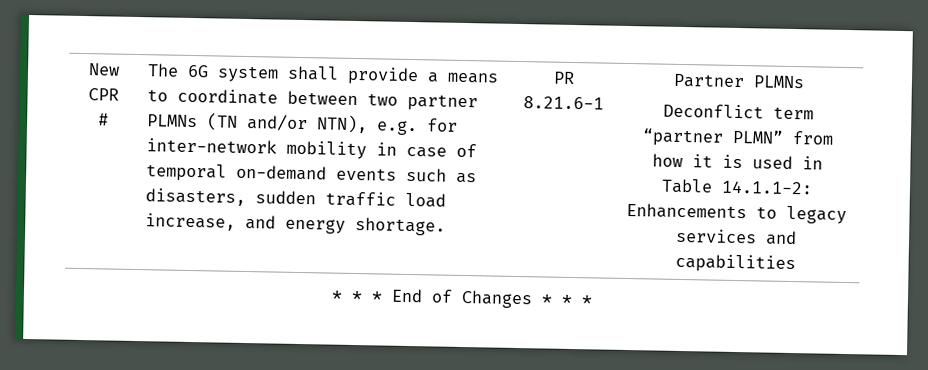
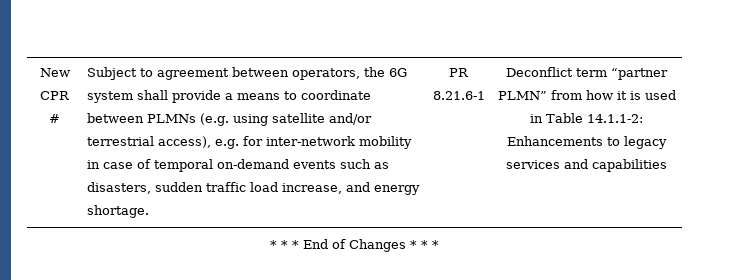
- The 6G system shall provide a means to coordinate between two partner PLMNs (TN and/or NTN), e.g. for inter-network mobility in case of temporal on-demand events such as disasters, sudden traffic load increase, and energy shortage.
+ Subject to agreement between operators, the 6G system shall provide a means to coordinate between PLMNs (e.g. using satellite and/or terrestrial access), e.g. for inter-network mobility in case of temporal on-demand events such as disasters, sudden traffic load increase, and energy shortage.
- Partner PLMNs

